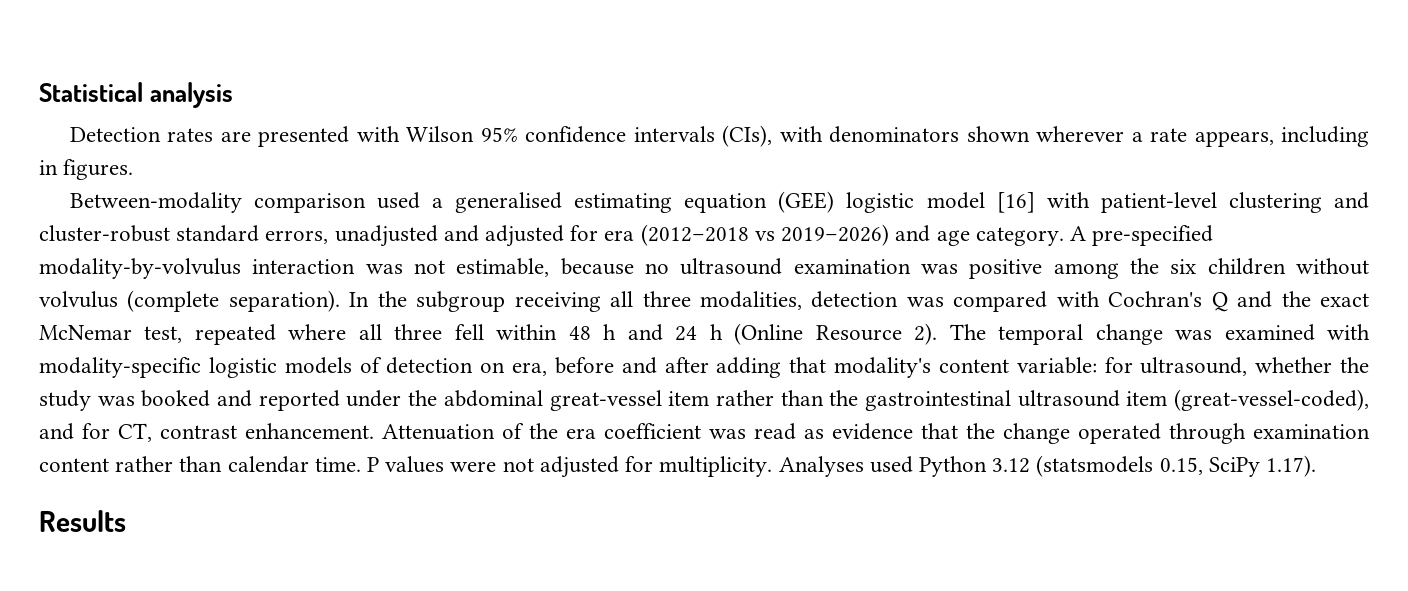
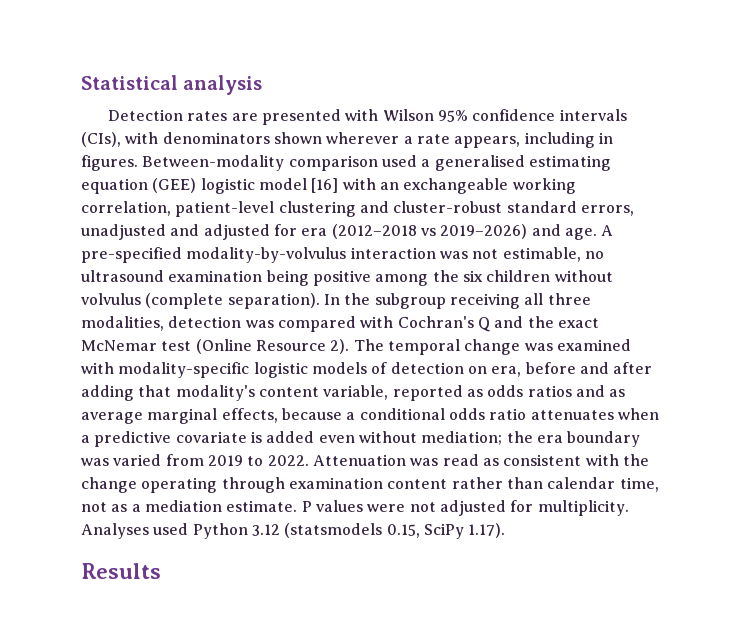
- Detection rates are presented with Wilson 95% confidence intervals (CIs), with denominators shown wherever a rate appears, including in figures.
- Between-modality comparison used a generalised estimating equation (GEE) logistic model [16] with patient-level clustering and cluster-robust standard errors, unadjusted and adjusted for era (2012–2018 vs 2019–2026) and age category.
+ Detection rates are presented with Wilson 95% confidence intervals (CIs), with denominators shown wherever a rate appears, including in figures. Between-modality comparison used a generalised estimating equation (GEE) logistic model [16] with an exchangeable working correlation, patient-level clustering and cluster-robust standard errors, unadjusted and adjusted for era (2012–2018 vs 2019–2026) and age.
- A pre-specified modality-by-volvulus interaction was not estimable, because no ultrasound examination was positive among the six children without volvulus (complete separation).
+ A pre-specified modality-by-volvulus interaction was not estimable, no ultrasound examination being positive among the six children without volvulus (complete separation).
- In the subgroup receiving all three modalities, detection was compared with Cochran's Q and the exact McNemar test, repeated where all three fell within 48 h and 24 h (Online Resource 2).
+ In the subgroup receiving all three modalities, detection was compared with Cochran's Q and the exact McNemar test (Online Resource 2).
- The temporal change was examined with modality-specific logistic models of detection on era, before and after adding that modality's content variable: for ultrasound, whether the study was booked and reported under the abdominal great-vessel item rather than the gastrointestinal ultrasound item (great-vessel-coded), and for CT, contrast enhancement. Attenuation of the era coefficient was read as evidence that the change operated through examination content rather than calendar time.
+ The temporal change was examined with modality-specific logistic models of detection on era, before and after adding that modality's content variable, reported as odds ratios and as average marginal effects, because a conditional odds ratio attenuates when a predictive covariate is added even without mediation; the era boundary was varied from 2019 to 2022. Attenuation was read as consistent with the change operating through examination content rather than calendar time, not as a mediation estimate.

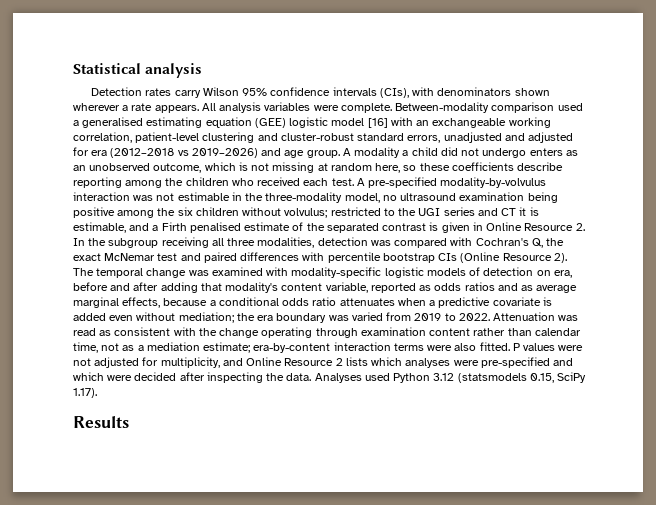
- Detection rates are presented with Wilson 95% confidence intervals (CIs), with denominators shown wherever a rate appears, including in figures.
+ Detection rates carry Wilson 95% confidence intervals (CIs), with denominators shown wherever a rate appears. All analysis variables were complete.
- Between-modality comparison used a generalised estimating equation (GEE) logistic model [16] with an exchangeable working correlation, patient-level clustering and cluster-robust standard errors, unadjusted and adjusted for era (2012–2018 vs 2019–2026) and age.
+ Between-modality comparison used a generalised estimating equation (GEE) logistic model [16] with an exchangeable working correlation, patient-level clustering and cluster-robust standard errors, unadjusted and adjusted for era (2012–2018 vs 2019–2026) and age group. A modality a child did not undergo enters as an unobserved outcome, which is not missing at random here, so these coefficients describe reporting among the children who received each test.
- A pre-specified modality-by-volvulus interaction was not estimable, no ultrasound examination being positive among the six children without volvulus (complete separation). In the subgroup receiving all three modalities, detection was compared with Cochran's Q and the exact McNemar test (Online Resource 2).
+ A pre-specified modality-by-volvulus interaction was not estimable in the three-modality model, no ultrasound examination being positive among the six children without volvulus; restricted to the UGI series and CT it is estimable, and a Firth penalised estimate of the separated contrast is given in Online Resource 2. In the subgroup receiving all three modalities, detection was compared with Cochran's Q, the exact McNemar test and paired differences with percentile bootstrap CIs (Online Resource 2).
- Attenuation was read as consistent with the change operating through examination content rather than calendar time, not as a mediation estimate.
+ Attenuation was read as consistent with the change operating through examination content rather than calendar time, not as a mediation estimate; era-by-content interaction terms were also fitted.
- P values were not adjusted for multiplicity.
+ P values were not adjusted for multiplicity, and Online Resource 2 lists which analyses were pre-specified and which were decided after inspecting the data.

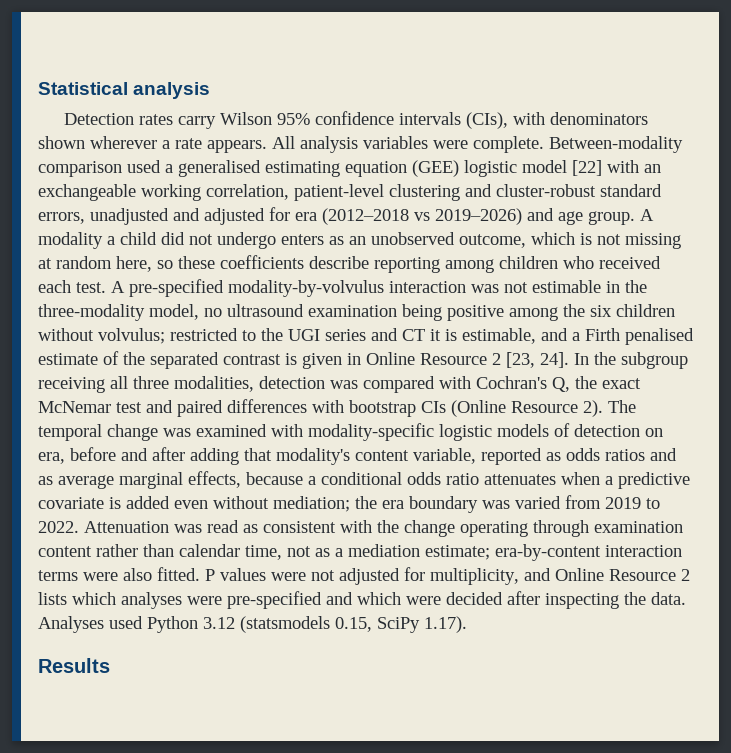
- Between-modality comparison used a generalised estimating equation (GEE) logistic model [16] with an exchangeable working correlation, patient-level clustering and cluster-robust standard errors, unadjusted and adjusted for era (2012–2018 vs 2019–2026) and age group.
+ Between-modality comparison used a generalised estimating equation (GEE) logistic model [22] with an exchangeable working correlation, patient-level clustering and cluster-robust standard errors, unadjusted and adjusted for era (2012–2018 vs 2019–2026) and age group.
- A modality a child did not undergo enters as an unobserved outcome, which is not missing at random here, so these coefficients describe reporting among the children who received each test.
+ A modality a child did not undergo enters as an unobserved outcome, which is not missing at random here, so these coefficients describe reporting among children who received each test.
- restricted to the UGI series and CT it is estimable, and a Firth penalised estimate of the separated contrast is given in Online Resource 2. In the subgroup receiving all three modalities, detection was compared with Cochran's Q, the exact McNemar test and paired differences with percentile bootstrap CIs (Online Resource 2).
+ restricted to the UGI series and CT it is estimable, and a Firth penalised estimate of the separated contrast is given in Online Resource 2 [23, 24]. In the subgroup receiving all three modalities, detection was compared with Cochran's Q, the exact McNemar test and paired differences with bootstrap CIs (Online Resource 2).

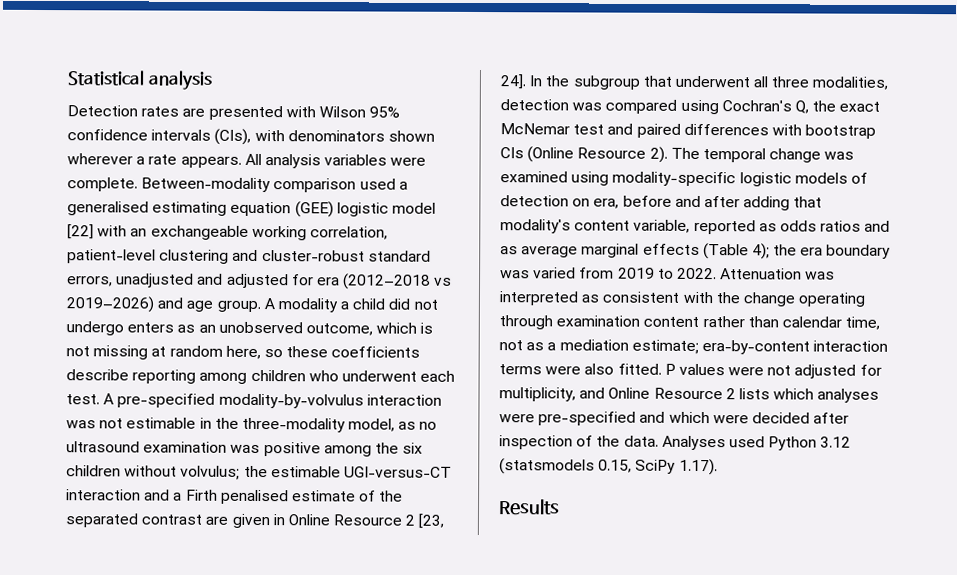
- Detection rates carry Wilson 95% confidence intervals (CIs), with denominators shown wherever a rate appears.
+ Detection rates are presented with Wilson 95% confidence intervals (CIs), with denominators shown wherever a rate appears.
- A modality a child did not undergo enters as an unobserved outcome, which is not missing at random here, so these coefficients describe reporting among children who received each test.
+ A modality a child did not undergo enters as an unobserved outcome, which is not missing at random here, so these coefficients describe reporting among children who underwent each test.
- A pre-specified modality-by-volvulus interaction was not estimable in the three-modality model, no ultrasound examination being positive among the six children without volvulus; restricted to the UGI series and CT it is estimable, and a Firth penalised estimate of the separated contrast is given in Online Resource 2 [23, 24].
+ A pre-specified modality-by-volvulus interaction was not estimable in the three-modality model, as no ultrasound examination was positive among the six children without volvulus; the estimable UGI-versus-CT interaction and a Firth penalised estimate of the separated contrast are given in Online Resource 2 [23, 24].
- In the subgroup receiving all three modalities, detection was compared with Cochran's Q, the exact McNemar test and paired differences with bootstrap CIs (Online Resource 2).
+ In the subgroup that underwent all three modalities, detection was compared using Cochran's Q, the exact McNemar test and paired differences with bootstrap CIs (Online Resource 2).
- The temporal change was examined with modality-specific logistic models of detection on era, before and after adding that modality's content variable, reported as odds ratios and as average marginal effects, because a conditional odds ratio attenuates when a predictive covariate is added even without mediation; the era boundary was varied from 2019 to 2022.
+ The temporal change was examined using modality-specific logistic models of detection on era, before and after adding that modality's content variable, reported as odds ratios and as average marginal effects (Table 4); the era boundary was varied from 2019 to 2022.
- Attenuation was read as consistent with the change operating through examination content rather than calendar time, not as a mediation estimate; era-by-content interaction terms were also fitted.
+ Attenuation was interpreted as consistent with the change operating through examination content rather than calendar time, not as a mediation estimate; era-by-content interaction terms were also fitted.
- P values were not adjusted for multiplicity, and Online Resource 2 lists which analyses were pre-specified and which were decided after inspecting the data.
+ P values were not adjusted for multiplicity, and Online Resource 2 lists which analyses were pre-specified and which were decided after inspection of the data.

